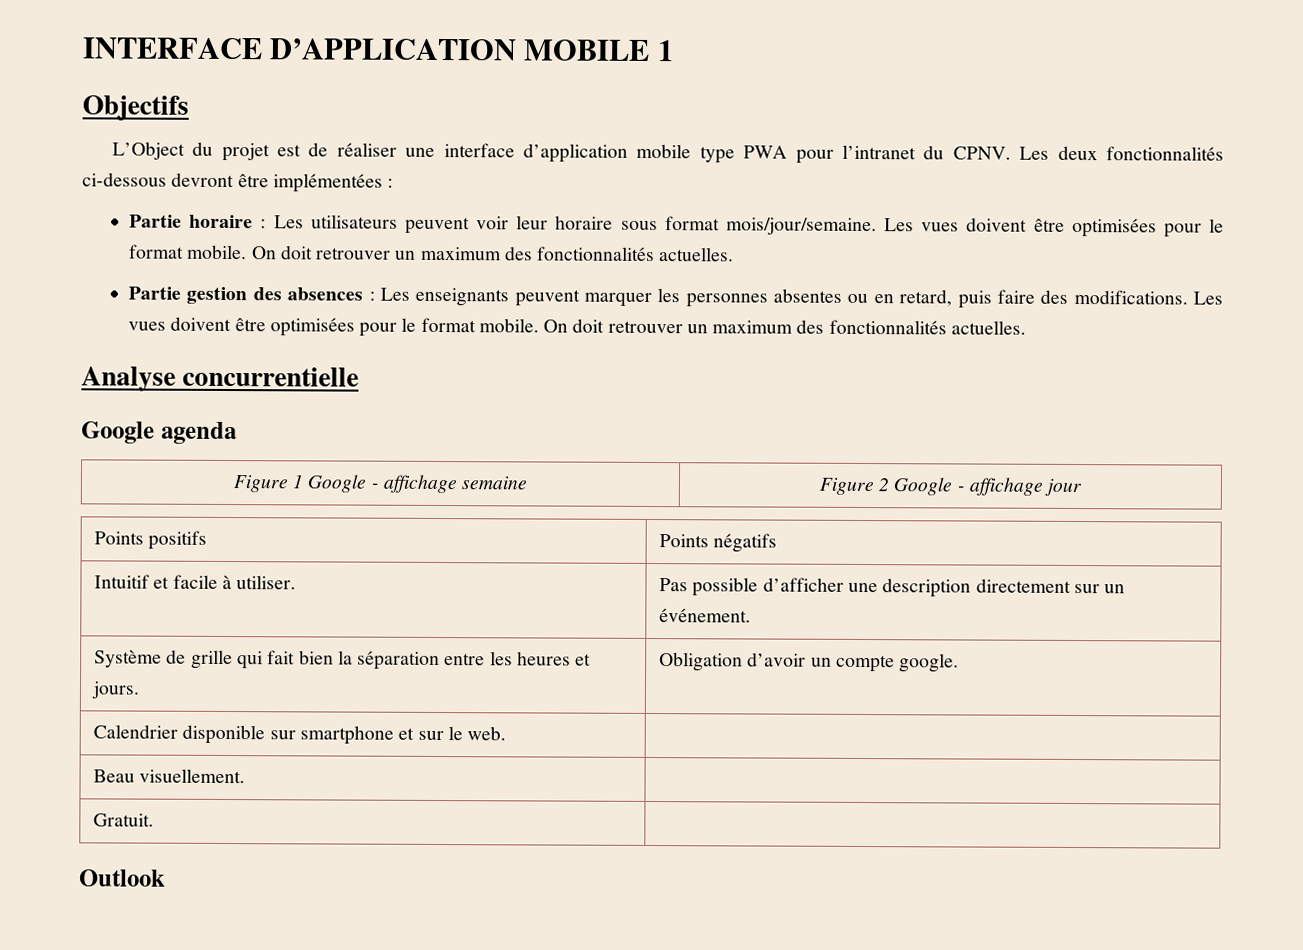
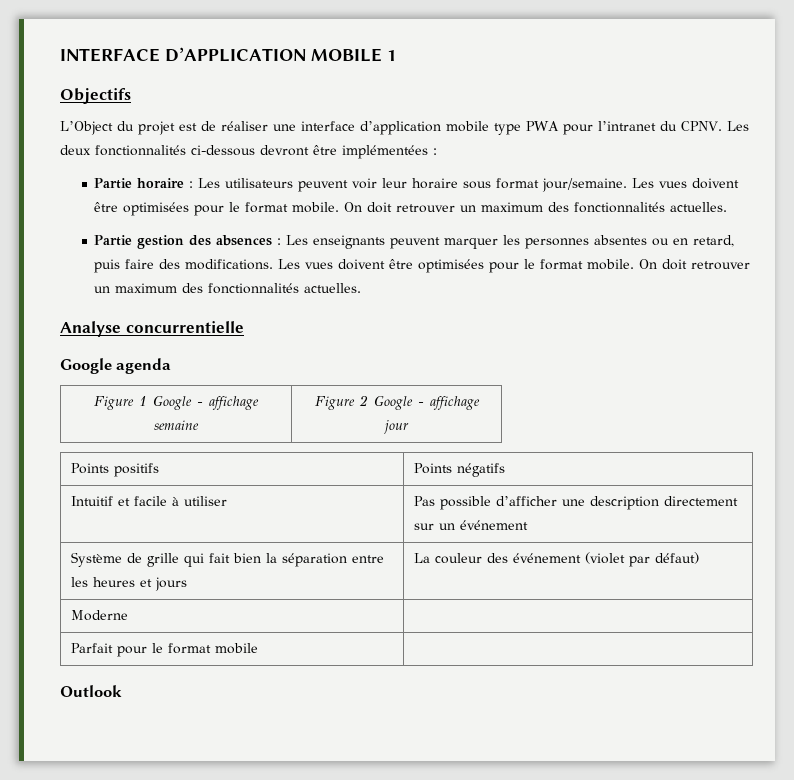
- Partie horaire : Les utilisateurs peuvent voir leur horaire sous format mois/jour/semaine.
+ Partie horaire : Les utilisateurs peuvent voir leur horaire sous format jour/semaine.
- Intuitif et facile à utiliser. | Pas possible d’afficher une description directement sur un événement.
+ Intuitif et facile à utiliser | Pas possible d’afficher une description directement sur un événement
- Système de grille qui fait bien la séparation entre les heures et jours. | Obligation d’avoir un compte google.
- Calendrier disponible sur smartphone et sur le web. |
- Beau visuellement. |
- Gratuit. |
+ Système de grille qui fait bien la séparation entre les heures et jours | La couleur des événement (violet par défaut)
+ Moderne |
+ Parfait pour le format mobile |

